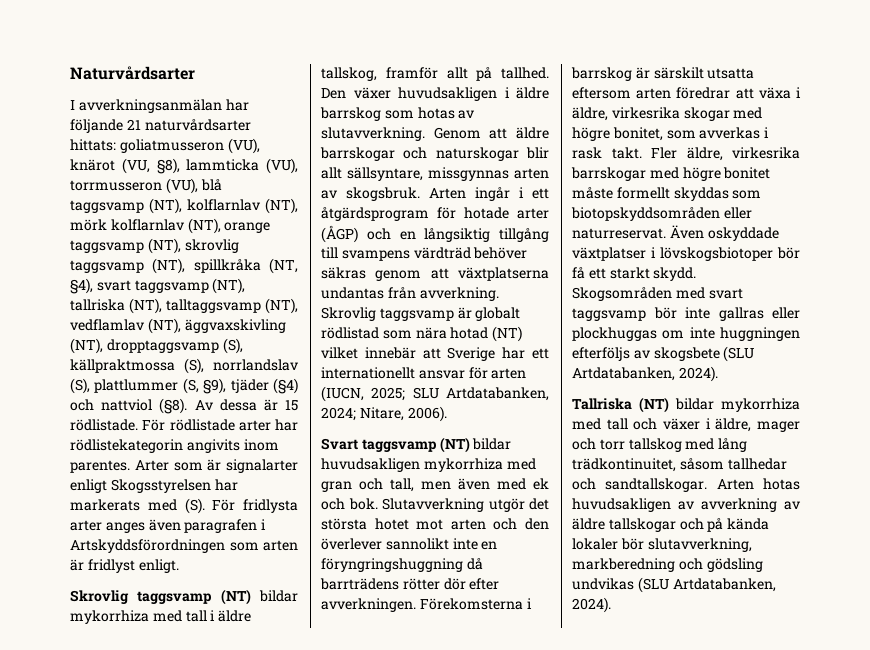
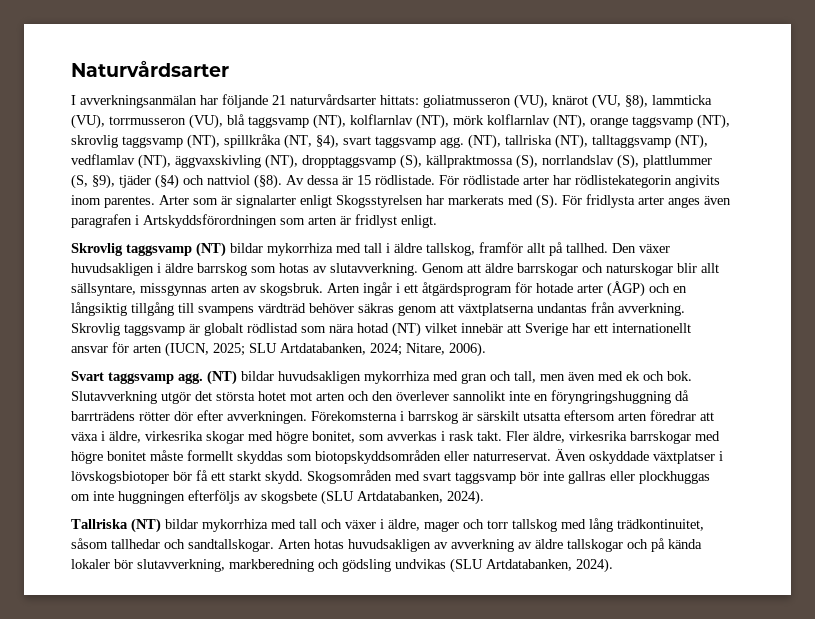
- I avverkningsanmälan har följande 21 naturvårdsarter hittats: goliatmusseron (VU), knärot (VU, §8), lammticka (VU), torrmusseron (VU), blå taggsvamp (NT), kolflarnlav (NT), mörk kolflarnlav (NT), orange taggsvamp (NT), skrovlig taggsvamp (NT), spillkråka (NT, §4), svart taggsvamp (NT), tallriska (NT), talltaggsvamp (NT), vedflamlav (NT), äggvaxskivling (NT), dropptaggsvamp (S), källpraktmossa (S), norrlandslav (S), plattlummer (S, §9), tjäder (§4) och nattviol (§8).
+ I avverkningsanmälan har följande 21 naturvårdsarter hittats: goliatmusseron (VU), knärot (VU, §8), lammticka (VU), torrmusseron (VU), blå taggsvamp (NT), kolflarnlav (NT), mörk kolflarnlav (NT), orange taggsvamp (NT), skrovlig taggsvamp (NT), spillkråka (NT, §4), svart taggsvamp agg. (NT), tallriska (NT), talltaggsvamp (NT), vedflamlav (NT), äggvaxskivling (NT), dropptaggsvamp (S), källpraktmossa (S), norrlandslav (S), plattlummer (S, §9), tjäder (§4) och nattviol (§8).
- Svart taggsvamp (NT) bildar huvudsakligen mykorrhiza med gran och tall, men även med ek och bok.
+ Svart taggsvamp agg. (NT) bildar huvudsakligen mykorrhiza med gran och tall, men även med ek och bok.

